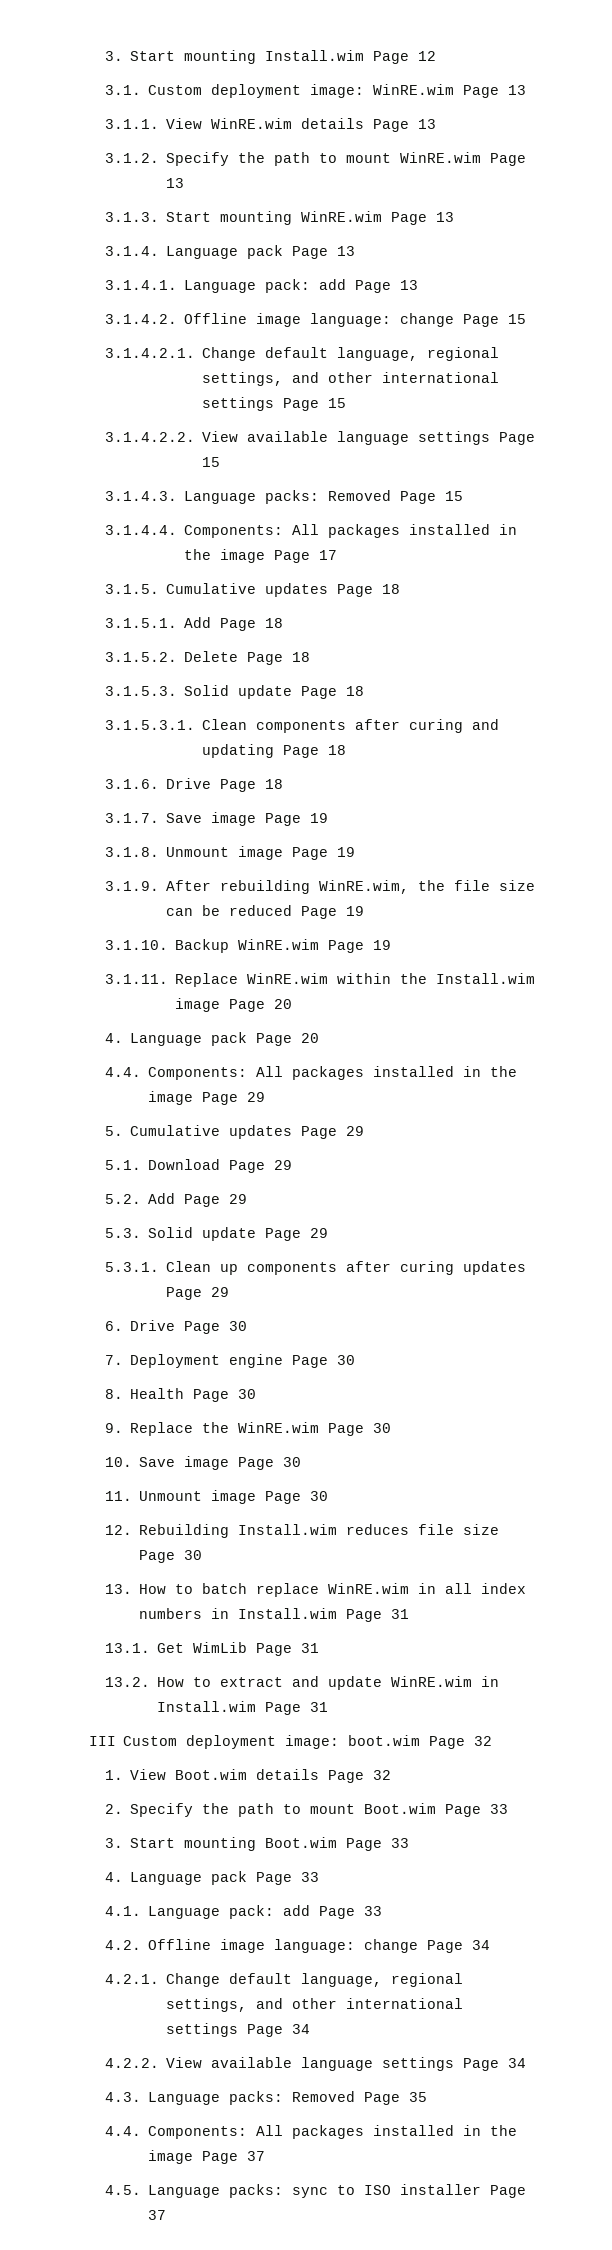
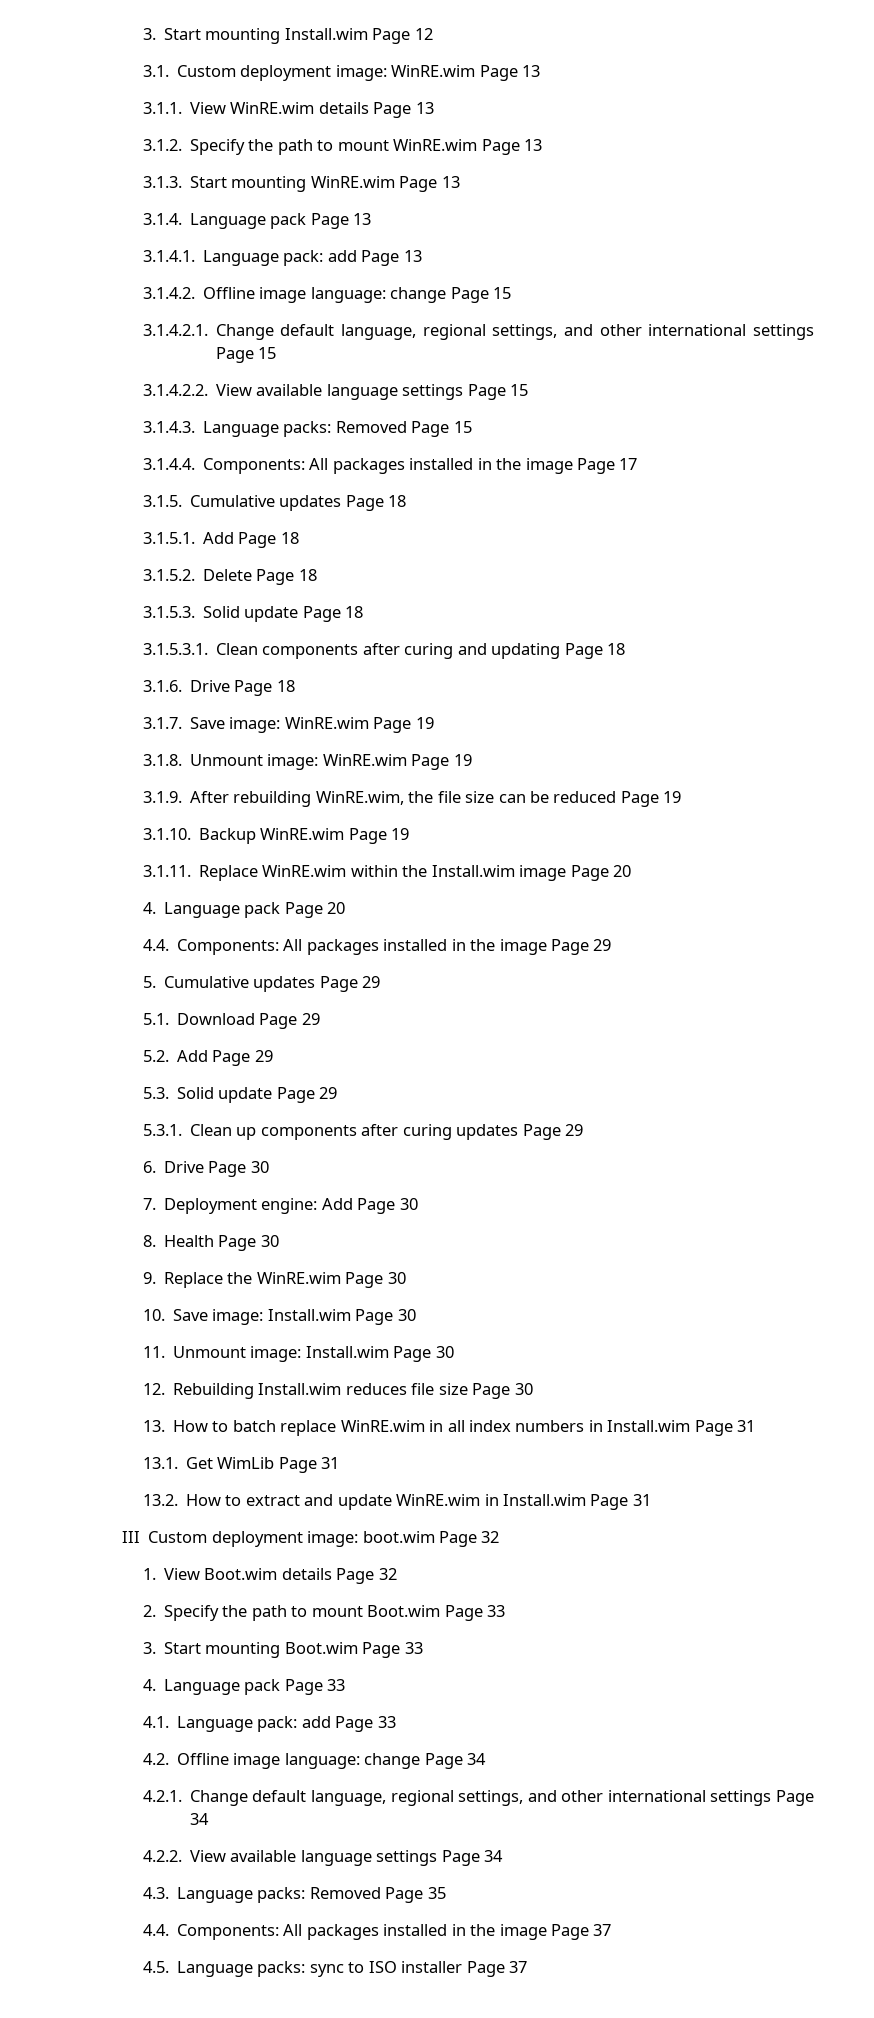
- 3.1.7. Save image Page 19
+ 3.1.7. Save image: WinRE.wim Page 19
- 3.1.8. Unmount image Page 19
+ 3.1.8. Unmount image: WinRE.wim Page 19
- 7. Deployment engine Page 30
+ 7. Deployment engine: Add Page 30
- 10. Save image Page 30
+ 10. Save image: Install.wim Page 30
- 11. Unmount image Page 30
+ 11. Unmount image: Install.wim Page 30

